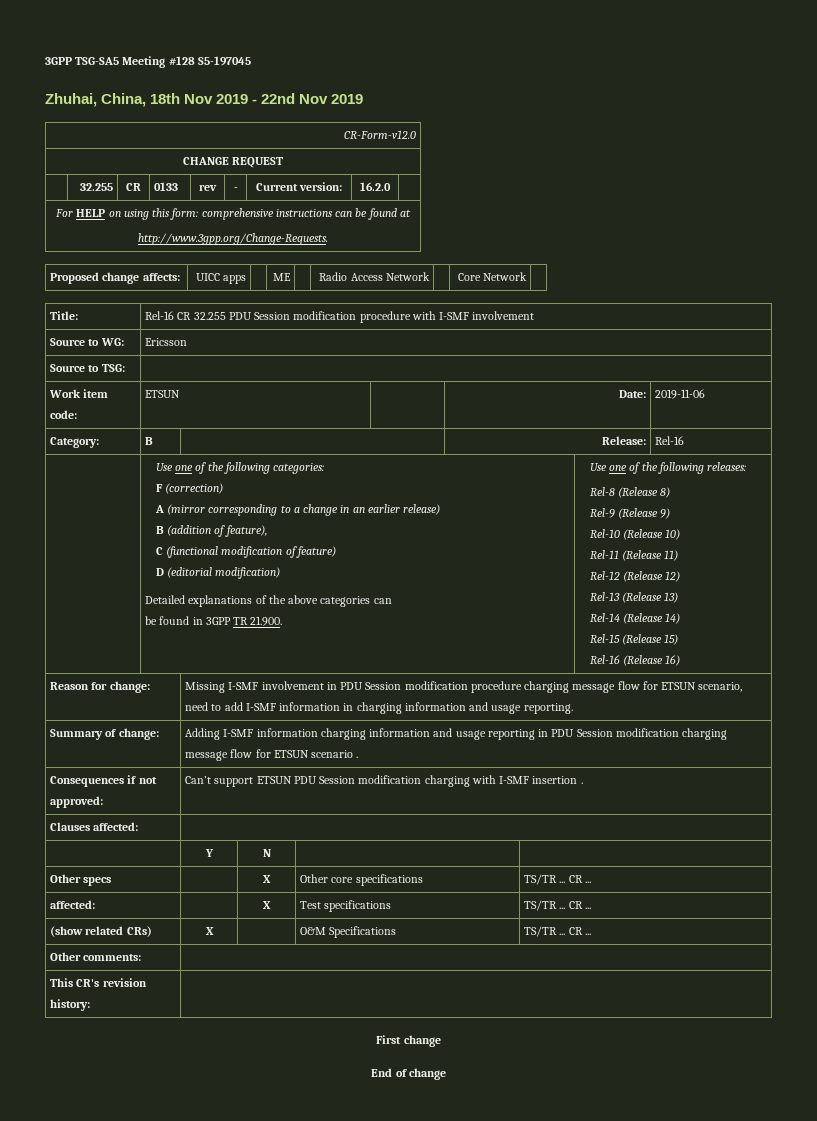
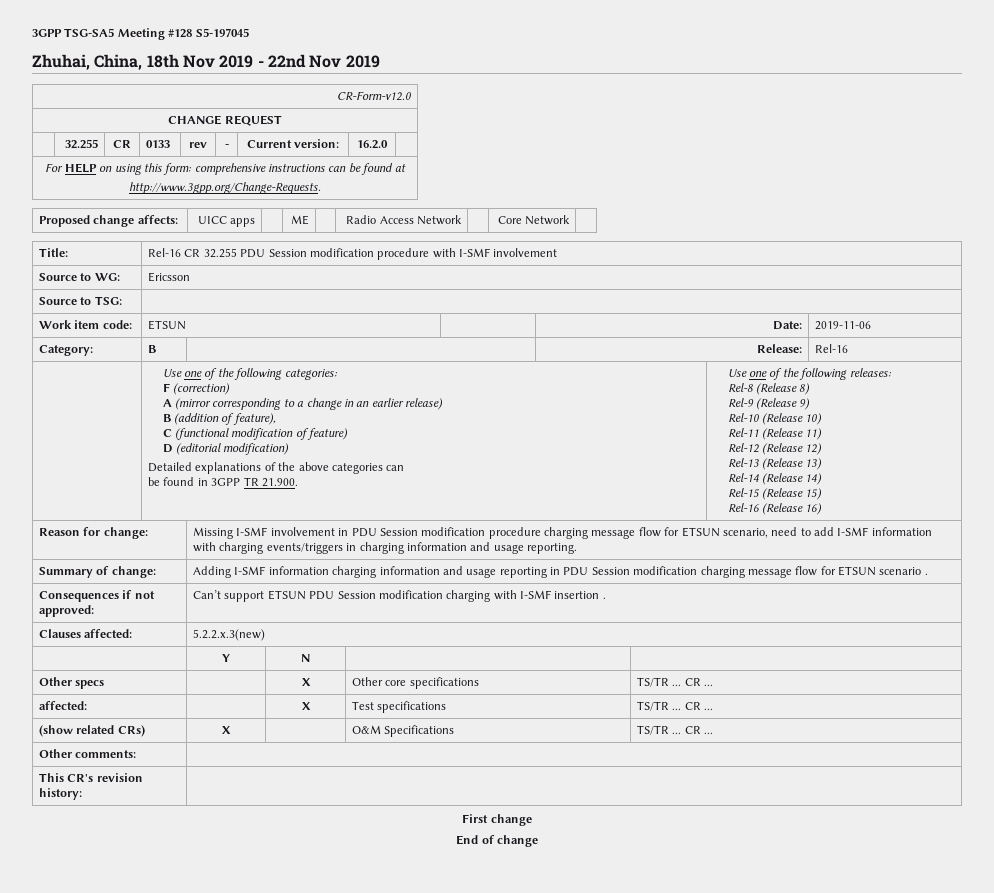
- Reason for change: | Missing I-SMF involvement in PDU Session modification procedure charging message flow for ETSUN scenario, need to add I-SMF information in charging information and usage reporting.
+ Reason for change: | Missing I-SMF involvement in PDU Session modification procedure charging message flow for ETSUN scenario, need to add I-SMF information with charging events/triggers in charging information and usage reporting.
- Clauses affected: |
+ Clauses affected: | 5.2.2.x.3(new)

